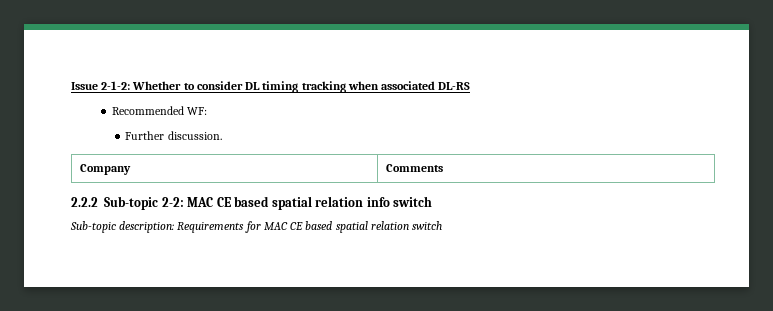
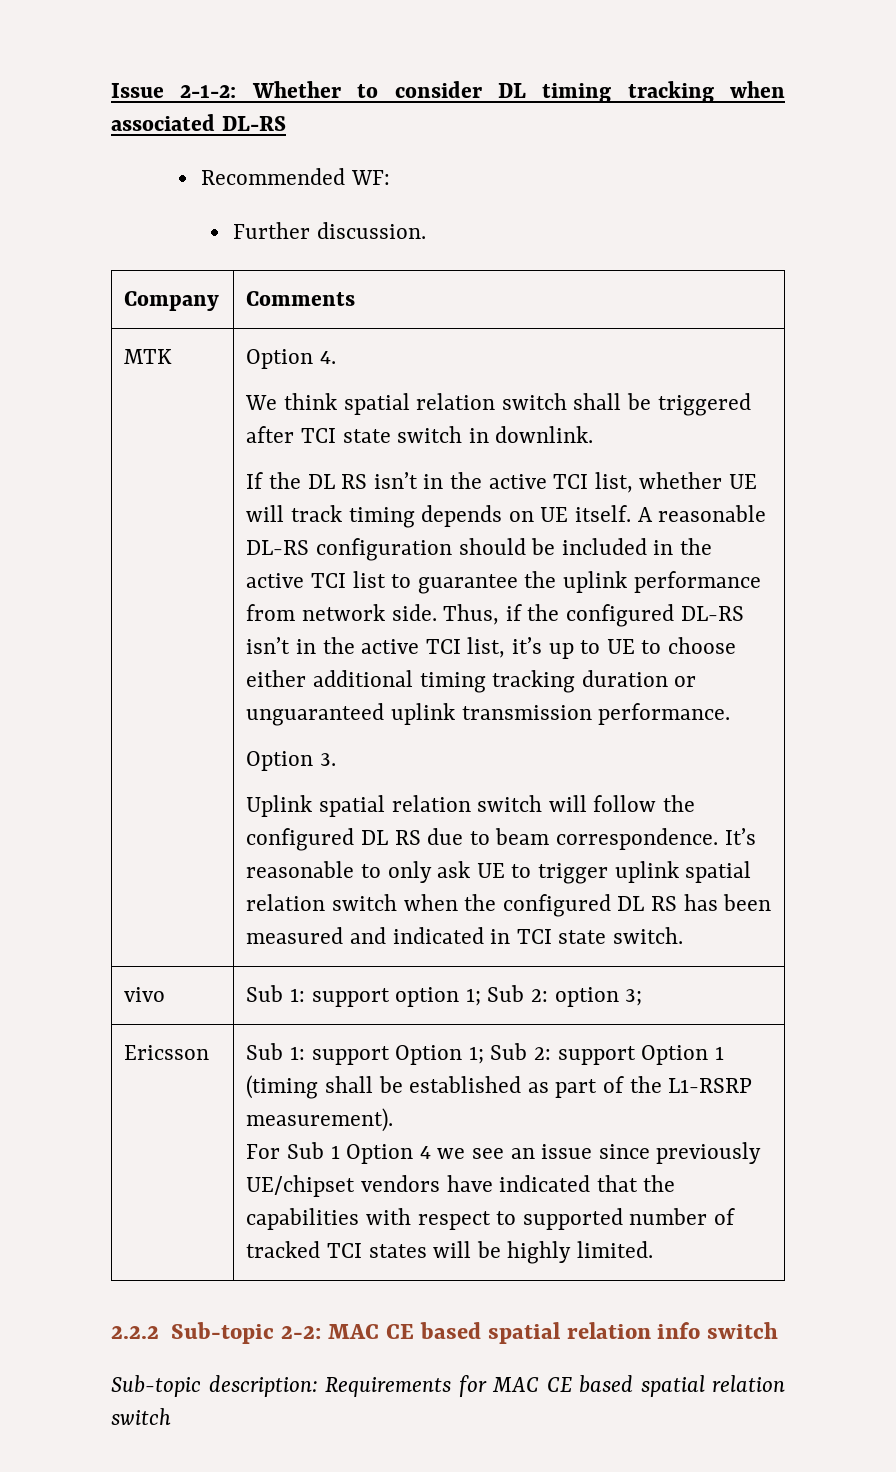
+ MTK | Option 4.
+ We think spatial relation switch shall be triggered after TCI state switch in downlink.
+ If the DL RS isn’t in the active TCI list, whether UE will track timing depends on UE itself. A reasonable DL-RS configuration should be included in the active TCI list to guarantee the uplink performance from network side. Thus, if the configured DL-RS isn’t in the active TCI list, it’s up to UE to choose either additional timing tracking duration or unguaranteed uplink transmission performance.
+ Option 3.
+ Uplink spatial relation switch will follow the configured DL RS due to beam correspondence. It’s reasonable to only ask UE to trigger uplink spatial relation switch when the configured DL RS has been measured and indicated in TCI state switch.
+ vivo | Sub 1: support option 1; Sub 2: option 3;
+ Ericsson | Sub 1: support Option 1; Sub 2: support Option 1 (timing shall be established as part of the L1-RSRP measurement).
+ For Sub 1 Option 4 we see an issue since previously UE/chipset vendors have indicated that the capabilities with respect to supported number of tracked TCI states will be highly limited.

